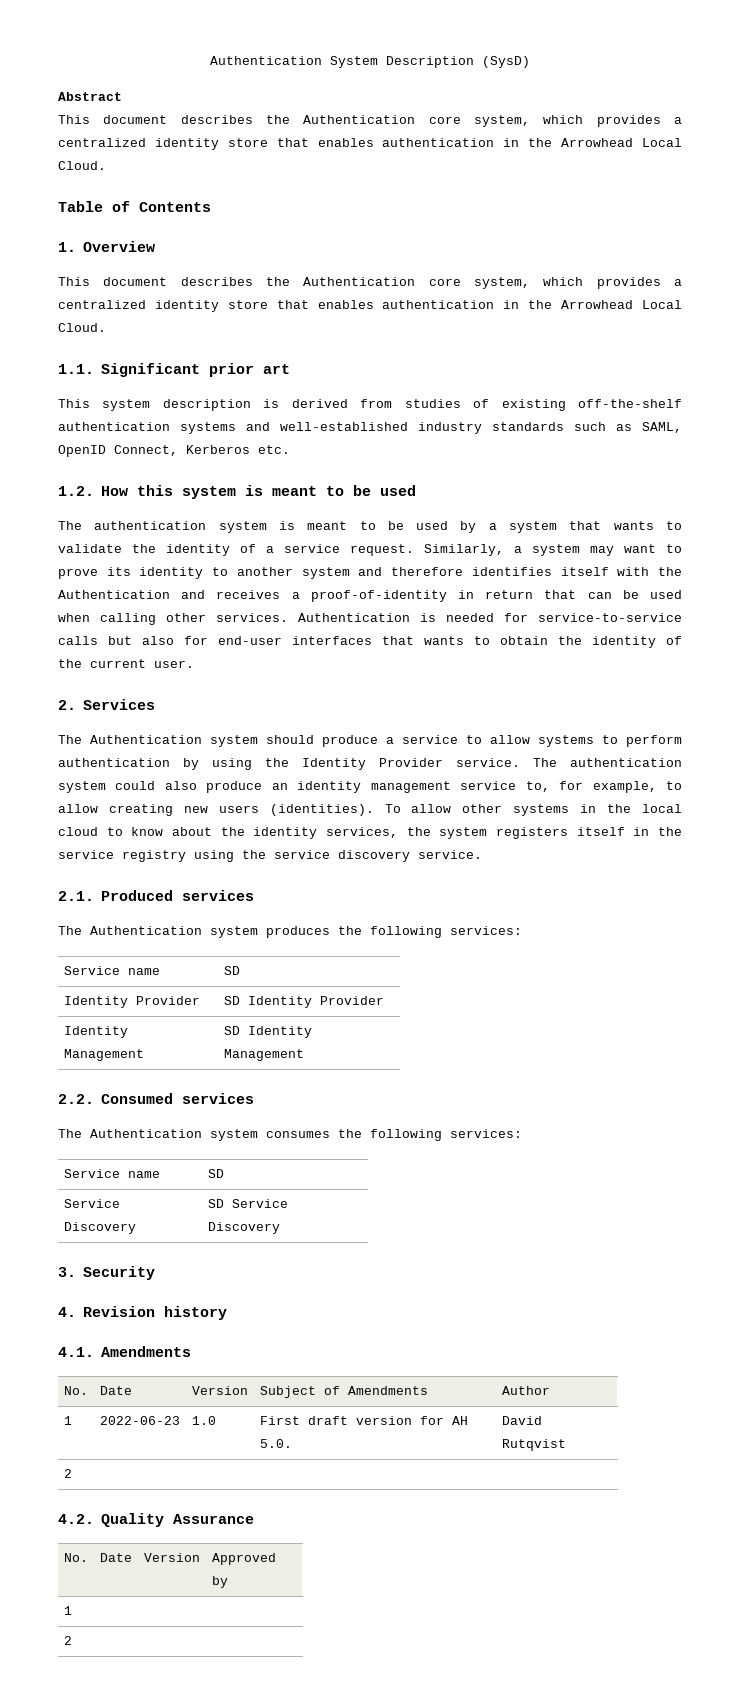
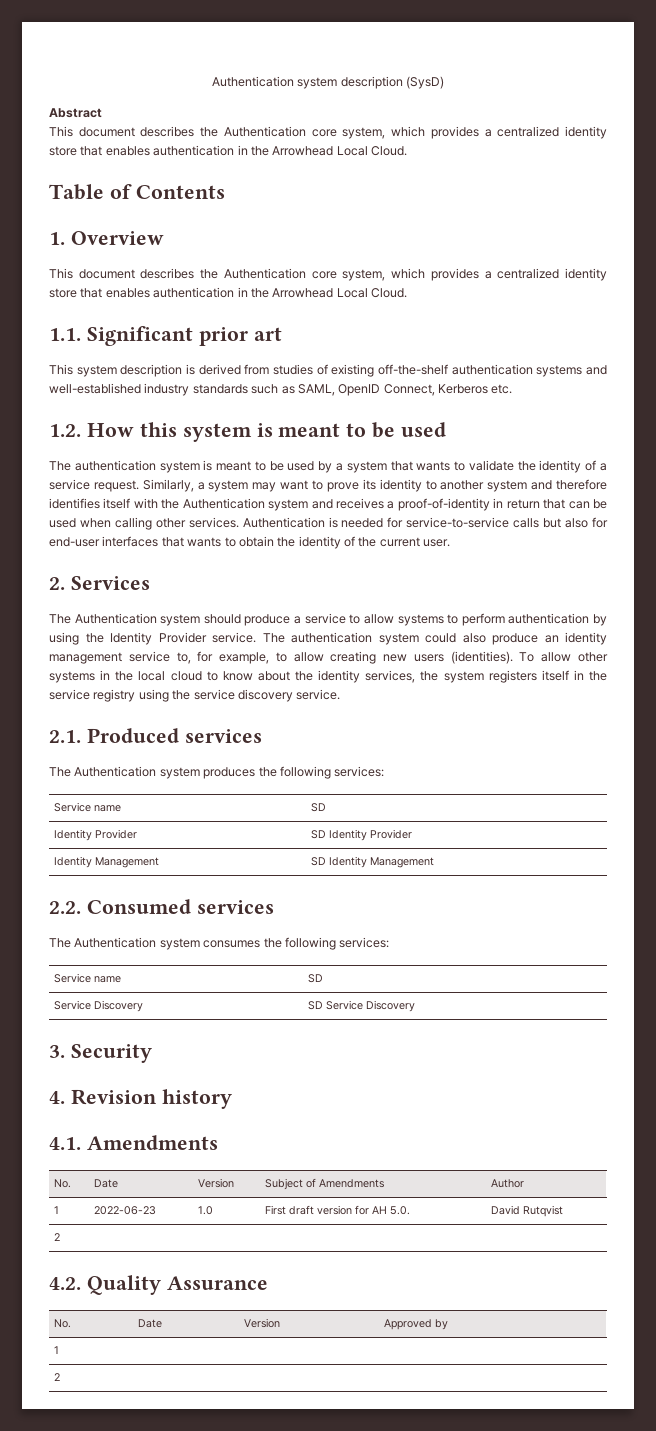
- Authentication System Description (SysD)
+ Authentication system description (SysD)
- Similarly, a system may want to prove its identity to another system and therefore identifies itself with the Authentication and receives a proof-of-identity in return that can be used when calling other services.
+ Similarly, a system may want to prove its identity to another system and therefore identifies itself with the Authentication system and receives a proof-of-identity in return that can be used when calling other services.

